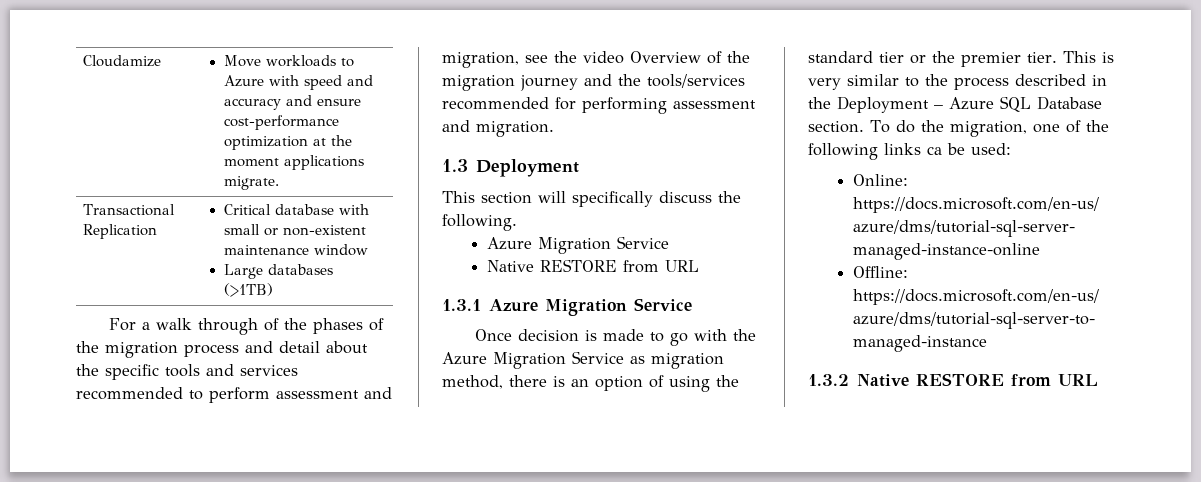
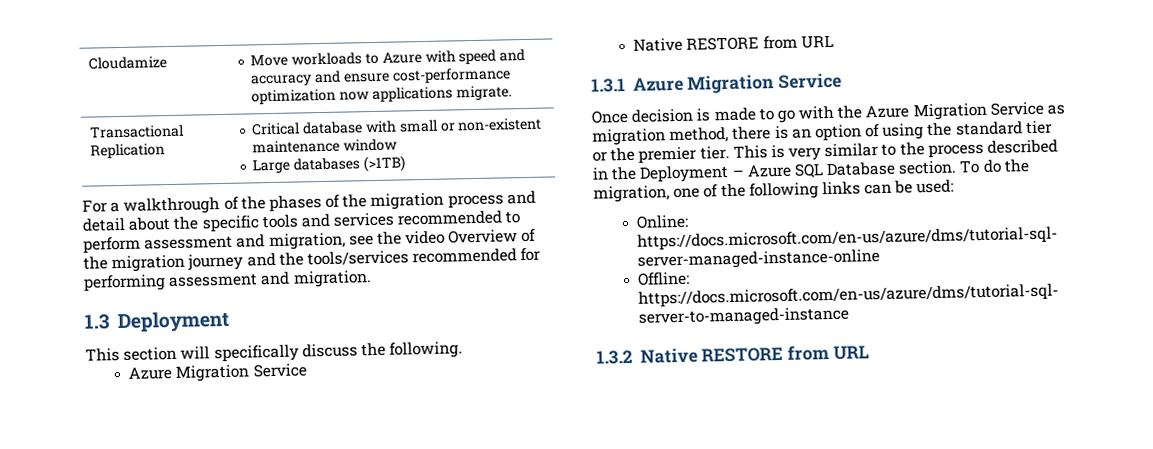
- Cloudamize | Move workloads to Azure with speed and accuracy and ensure cost-performance optimization at the moment applications migrate.
+ Cloudamize | Move workloads to Azure with speed and accuracy and ensure cost-performance optimization now applications migrate.
- For a walk through of the phases of the migration process and detail about the specific tools and services recommended to perform assessment and migration, see the video Overview of the migration journey and the tools/services recommended for performing assessment and migration.
+ For a walkthrough of the phases of the migration process and detail about the specific tools and services recommended to perform assessment and migration, see the video Overview of the migration journey and the tools/services recommended for performing assessment and migration.
- To do the migration, one of the following links ca be used:
+ To do the migration, one of the following links can be used:

